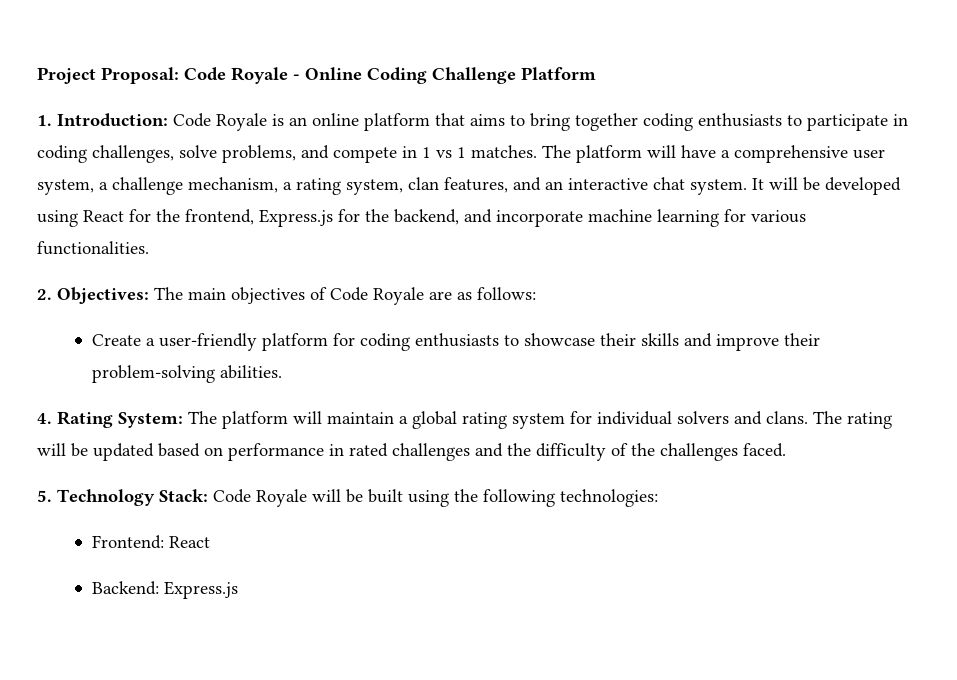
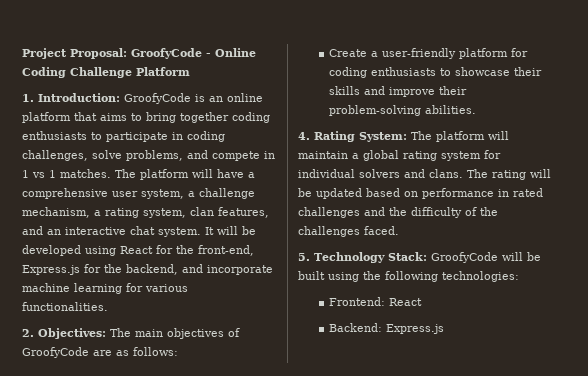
- Project Proposal: Code Royale - Online Coding Challenge Platform
+ Project Proposal: GroofyCode - Online Coding Challenge Platform
- 1. Introduction: Code Royale is an online platform that aims to bring together coding enthusiasts to participate in coding challenges, solve problems, and compete in 1 vs 1 matches.
+ 1. Introduction: GroofyCode is an online platform that aims to bring together coding enthusiasts to participate in coding challenges, solve problems, and compete in 1 vs 1 matches.
- It will be developed using React for the frontend, Express.js for the backend, and incorporate machine learning for various functionalities.
+ It will be developed using React for the front-end, Express.js for the backend, and incorporate machine learning for various functionalities.
- 2. Objectives: The main objectives of Code Royale are as follows:
+ 2. Objectives: The main objectives of GroofyCode are as follows:
- 5. Technology Stack: Code Royale will be built using the following technologies:
+ 5. Technology Stack: GroofyCode will be built using the following technologies:

